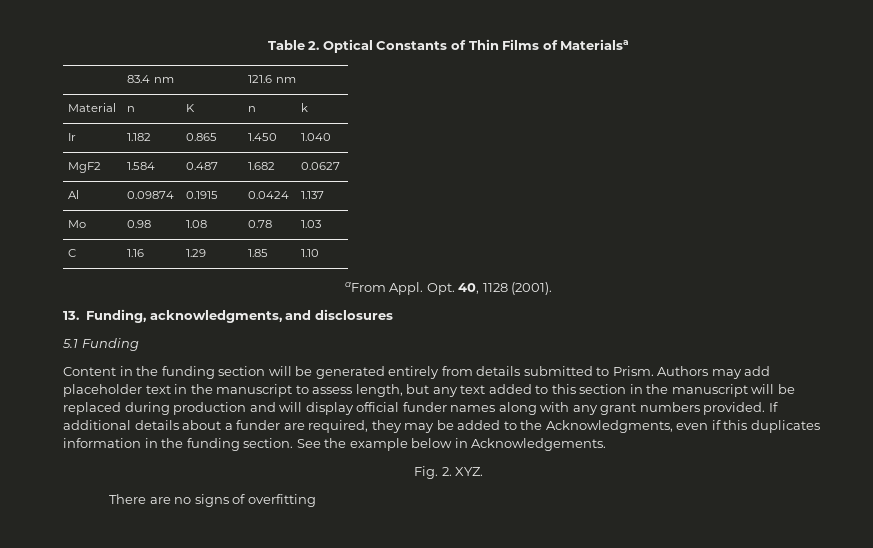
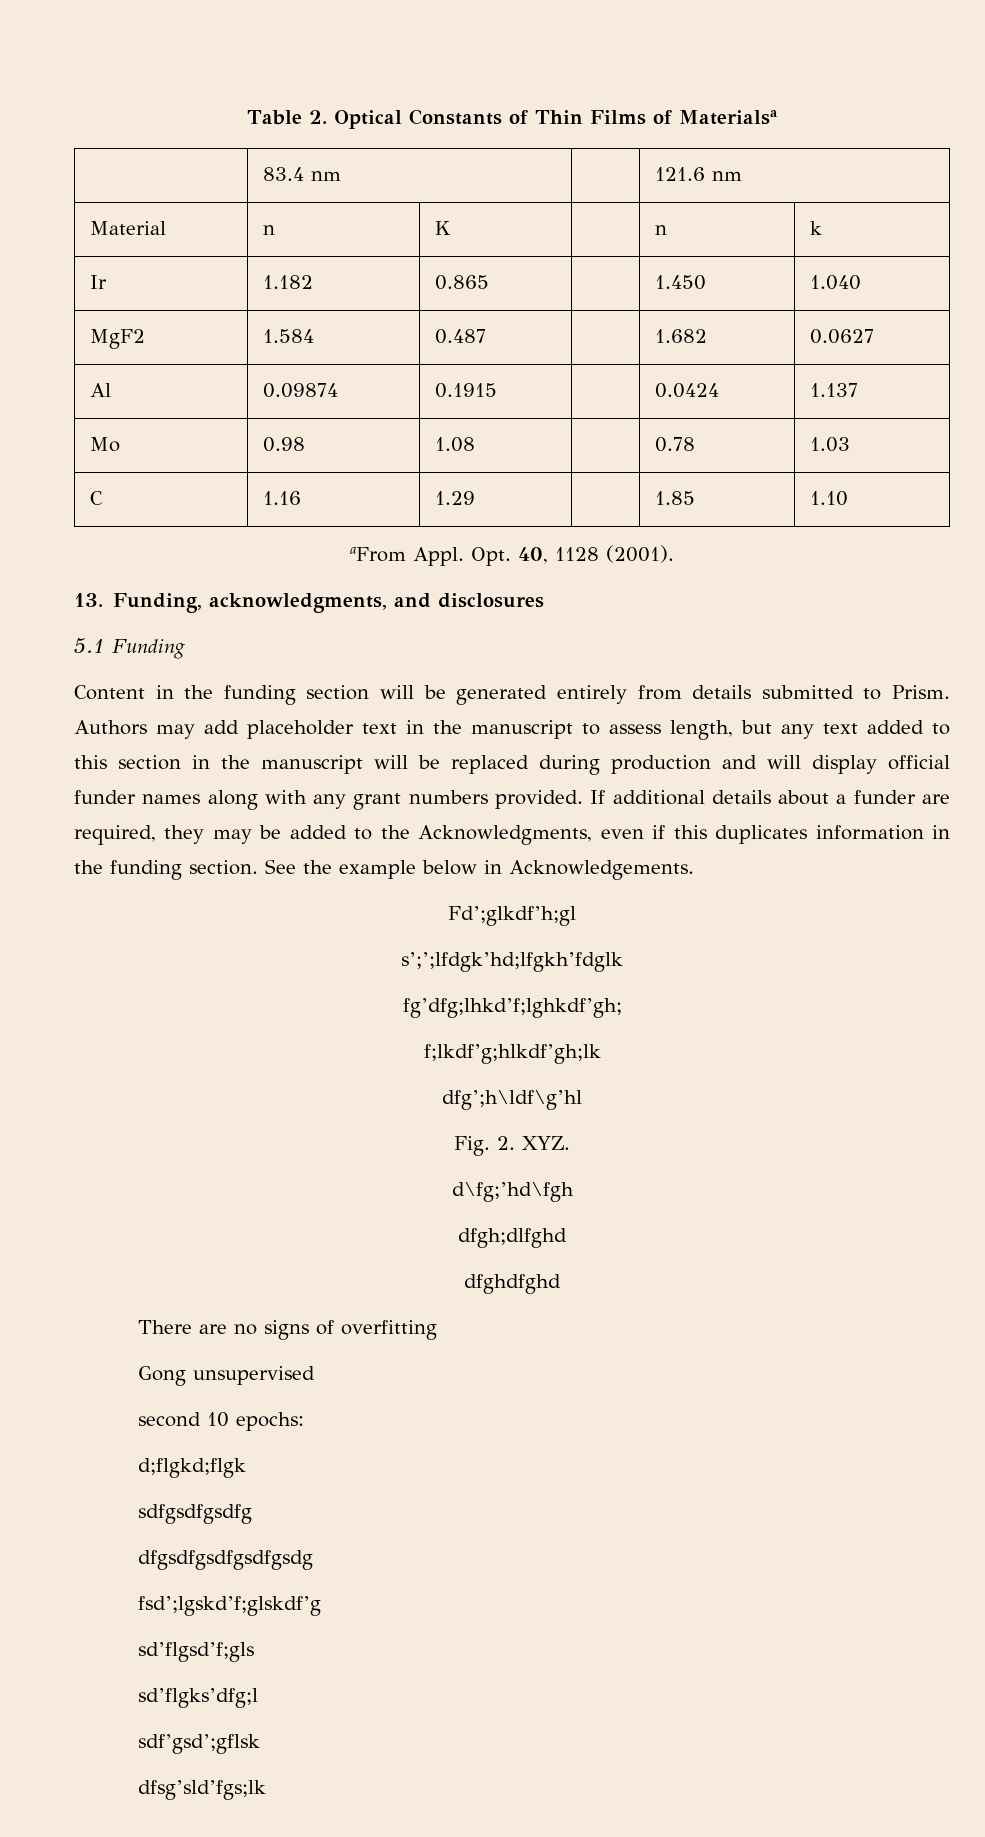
+ Fd’;glkdf’h;gl
+ s’;’;lfdgk’hd;lfgkh’fdglk
+ fg’dfg;lhkd’f;lghkdf’gh;
+ f;lkdf’g;hlkdf’gh;lk
+ dfg’;h\ldf\g’hl
+ d\fg;’hd\fgh
+ dfgh;dlfghd
+ dfghdfghd
+ Gong unsupervised
+ second 10 epochs:
+ d;flgkd;flgk
+ sdfgsdfgsdfg
+ dfgsdfgsdfgsdfgsdg
+ fsd’;lgskd’f;glskdf’g
+ sd’flgsd’f;gls
+ sd’flgks’dfg;l
+ sdf’gsd’;gflsk
+ dfsg’sld’fgs;lk

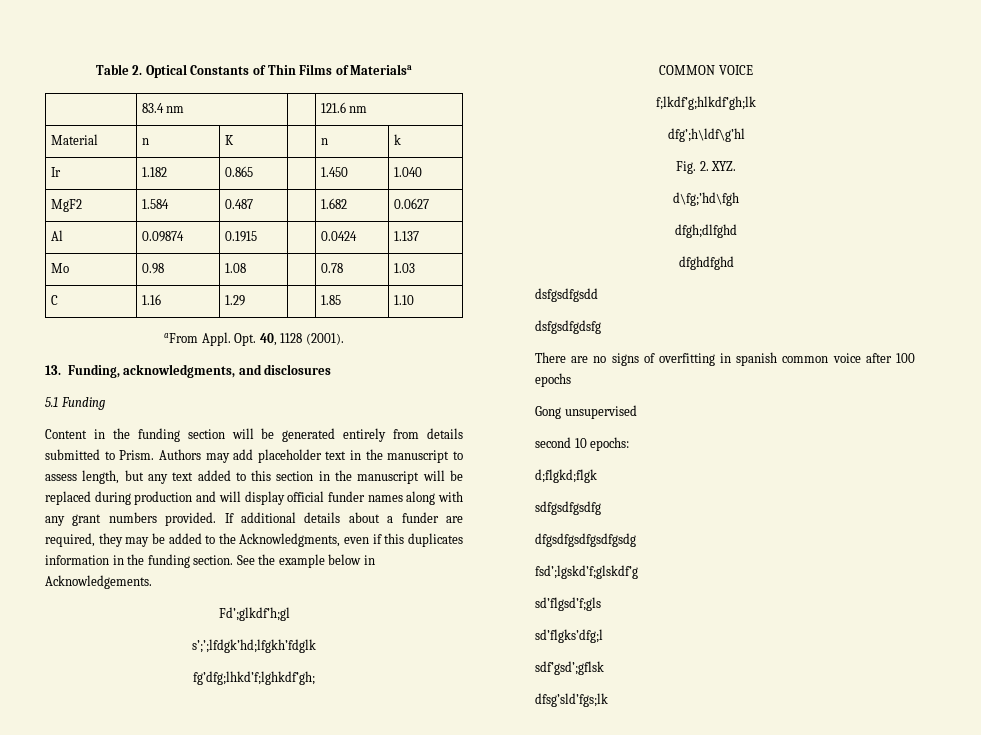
+ COMMON VOICE
+ dsfgsdfgsdd
+ dsfgsdfgdsfg
- There are no signs of overfitting
+ There are no signs of overfitting in spanish common voice after 100 epochs

